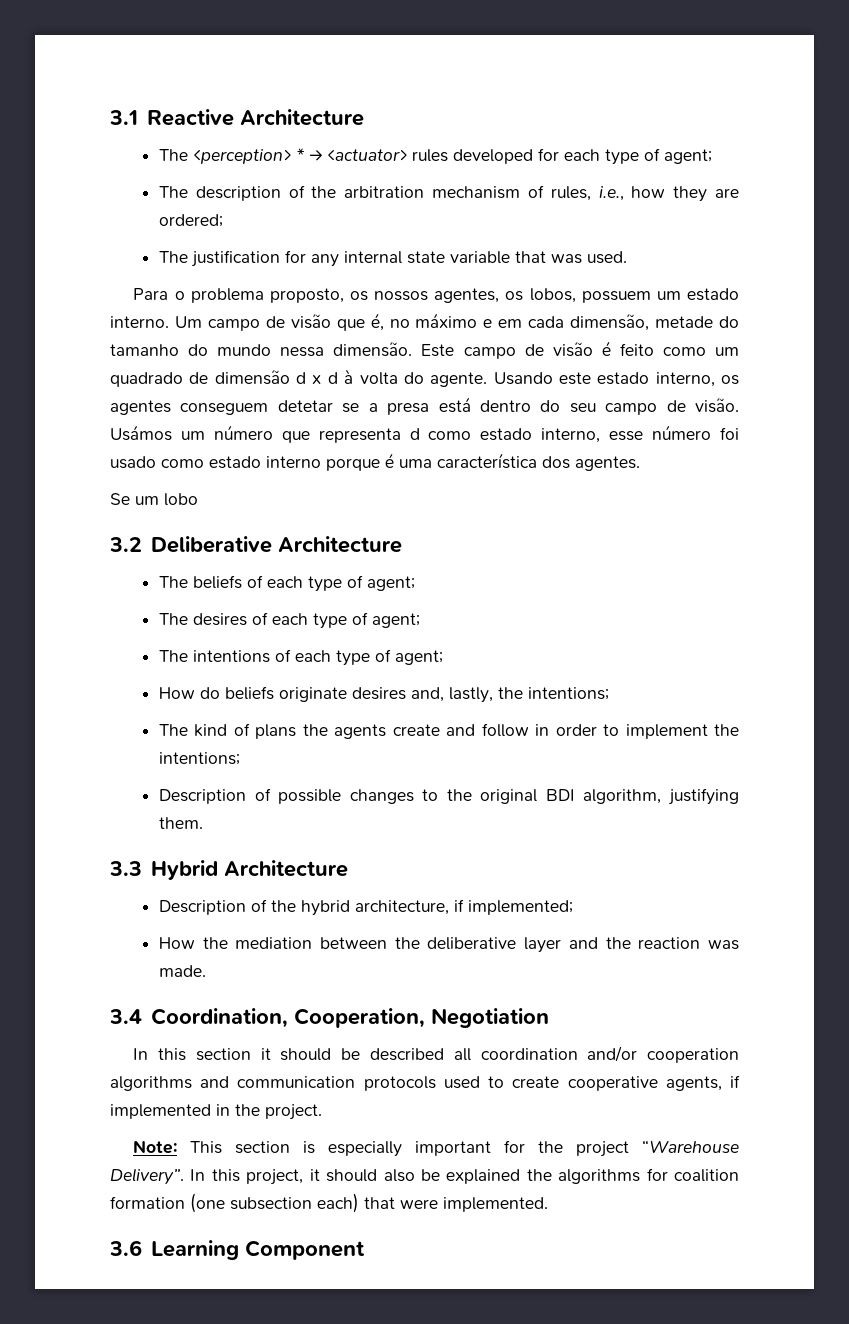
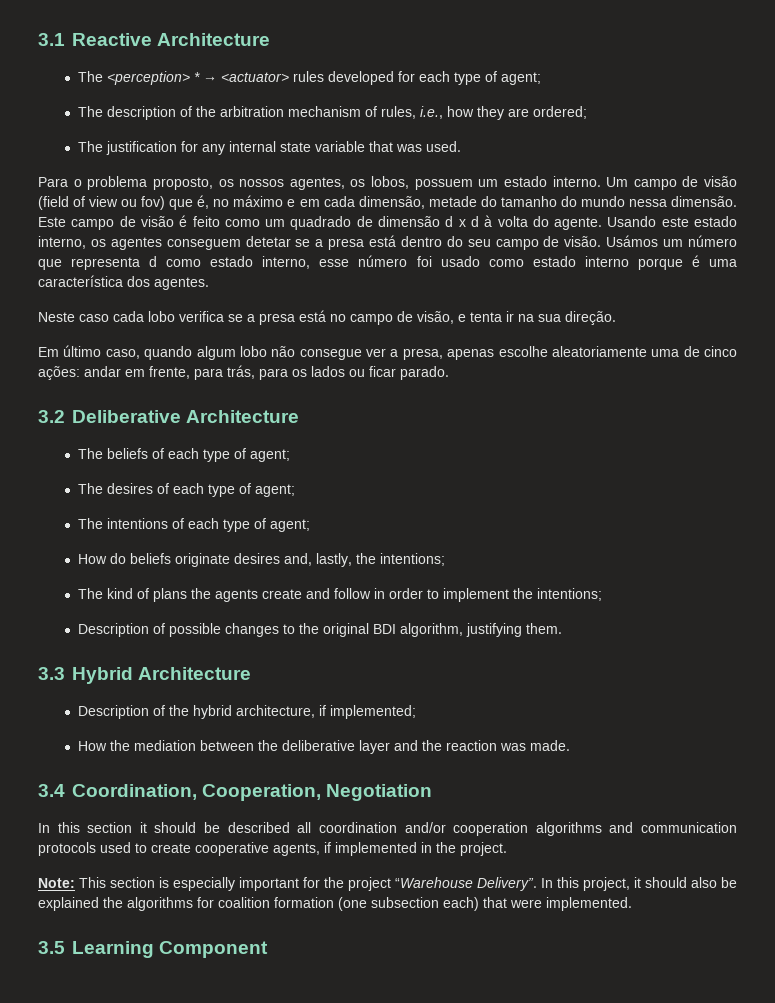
- Um campo de visão que é, no máximo e em cada dimensão, metade do tamanho do mundo nessa dimensão.
+ Um campo de visão (field of view ou fov) que é, no máximo e em cada dimensão, metade do tamanho do mundo nessa dimensão.
- Se um lobo
+ Neste caso cada lobo verifica se a presa está no campo de visão, e tenta ir na sua direção.
+ Em último caso, quando algum lobo não consegue ver a presa, apenas escolhe aleatoriamente uma de cinco ações: andar em frente, para trás, para os lados ou ficar parado.
- 3.6 Learning Component
+ 3.5 Learning Component

